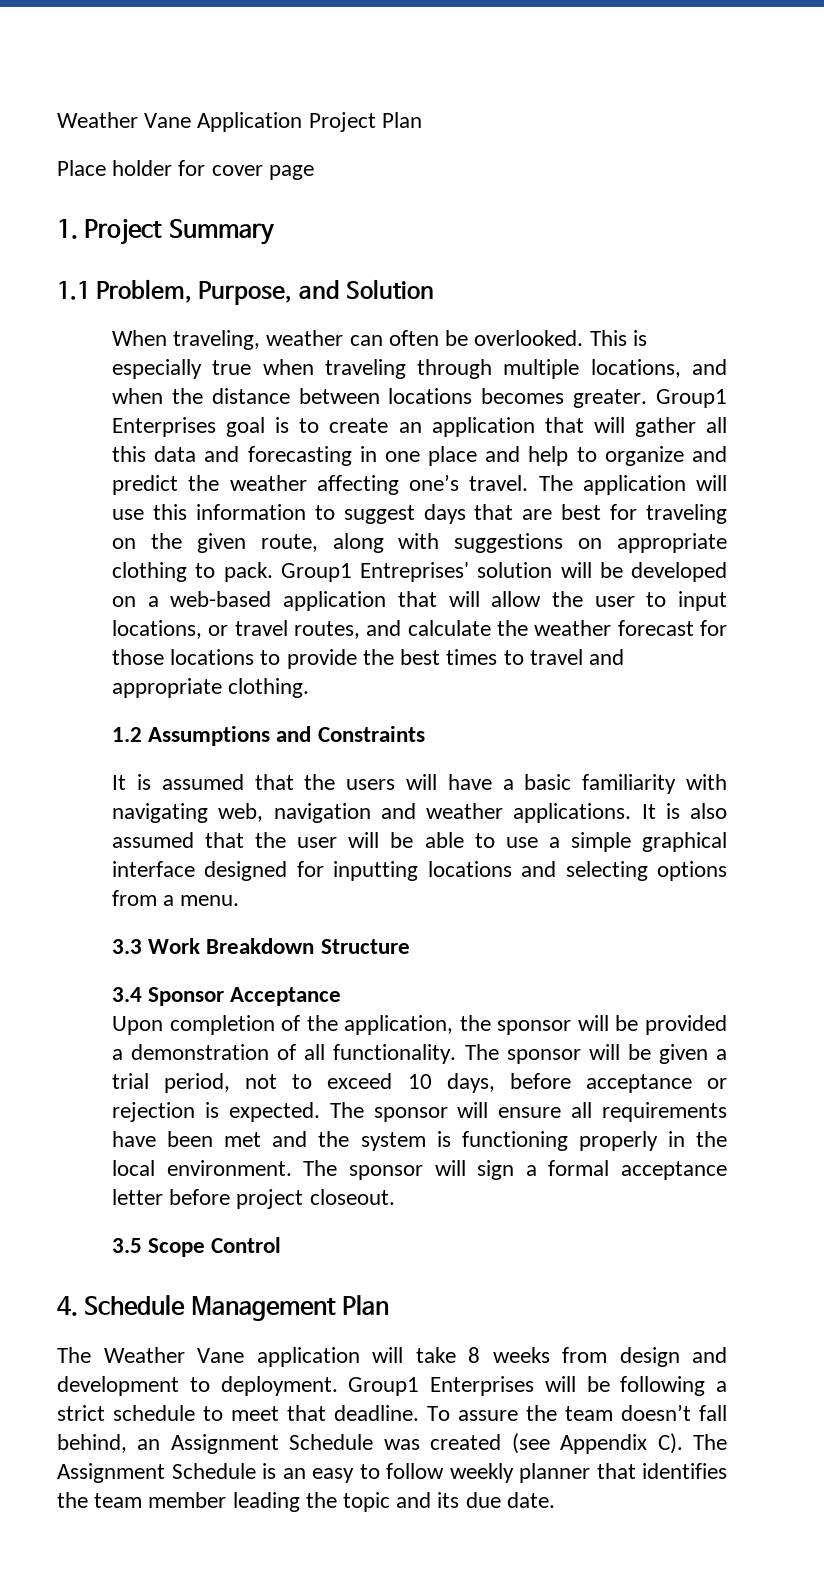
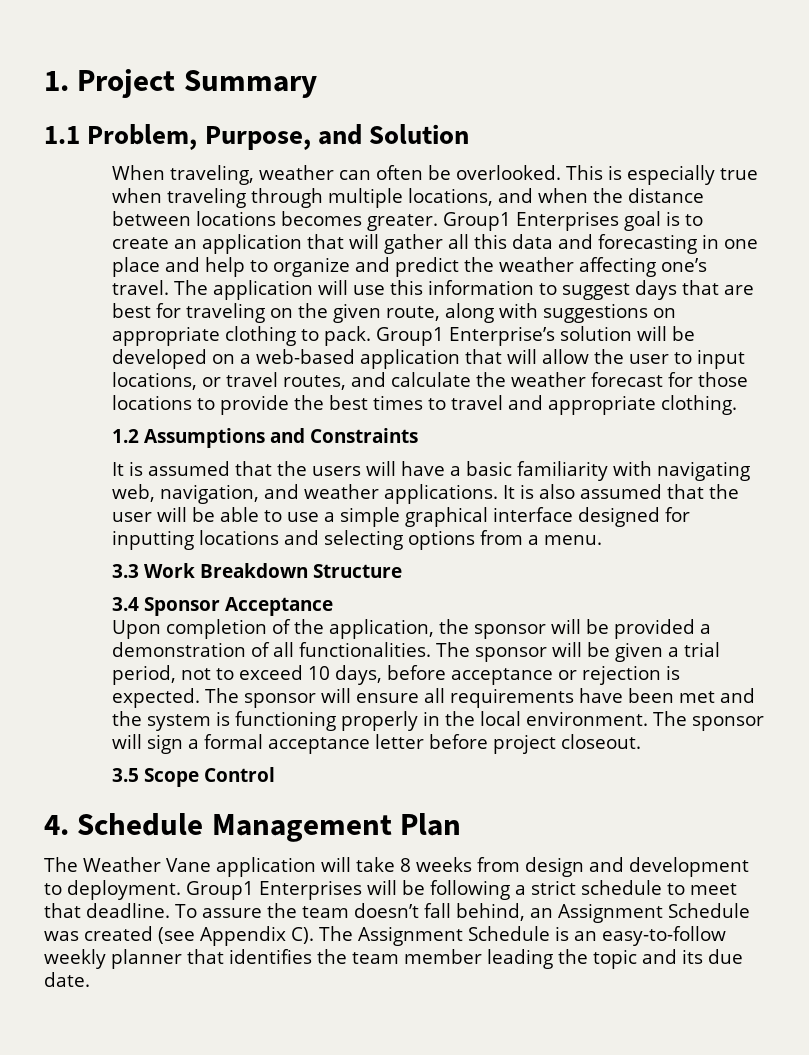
- Weather Vane Application Project Plan
- Place holder for cover page
- Group1 Entreprises' solution will be developed on a web-based application that will allow the user to input locations, or travel routes, and calculate the weather forecast for those locations to provide the best times to travel and appropriate clothing.
+ Group1 Enterprise’s solution will be developed on a web-based application that will allow the user to input locations, or travel routes, and calculate the weather forecast for those locations to provide the best times to travel and appropriate clothing.
- It is assumed that the users will have a basic familiarity with navigating web, navigation and weather applications.
+ It is assumed that the users will have a basic familiarity with navigating web, navigation, and weather applications.
- Upon completion of the application, the sponsor will be provided a demonstration of all functionality.
+ Upon completion of the application, the sponsor will be provided a demonstration of all functionalities.
- To assure the team doesn’t fall behind, an Assignment Schedule was created (see Appendix C). The Assignment Schedule is an easy to follow weekly planner that identifies the team member leading the topic and its due date.
+ To assure the team doesn’t fall behind, an Assignment Schedule was created (see Appendix C). The Assignment Schedule is an easy-to-follow weekly planner that identifies the team member leading the topic and its due date.

